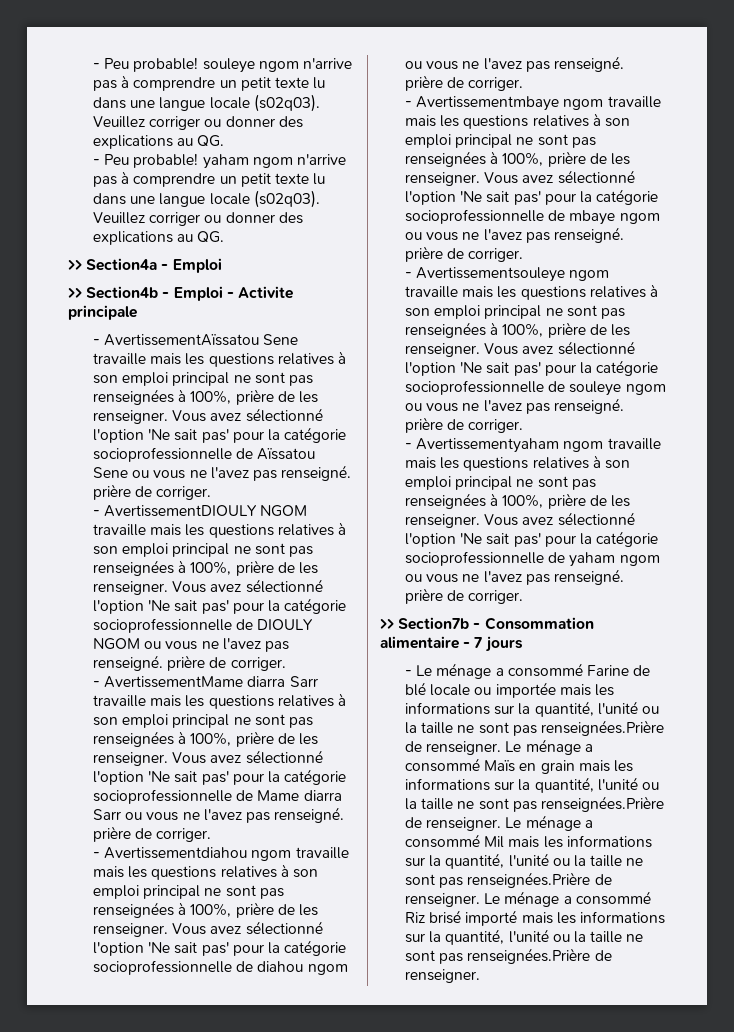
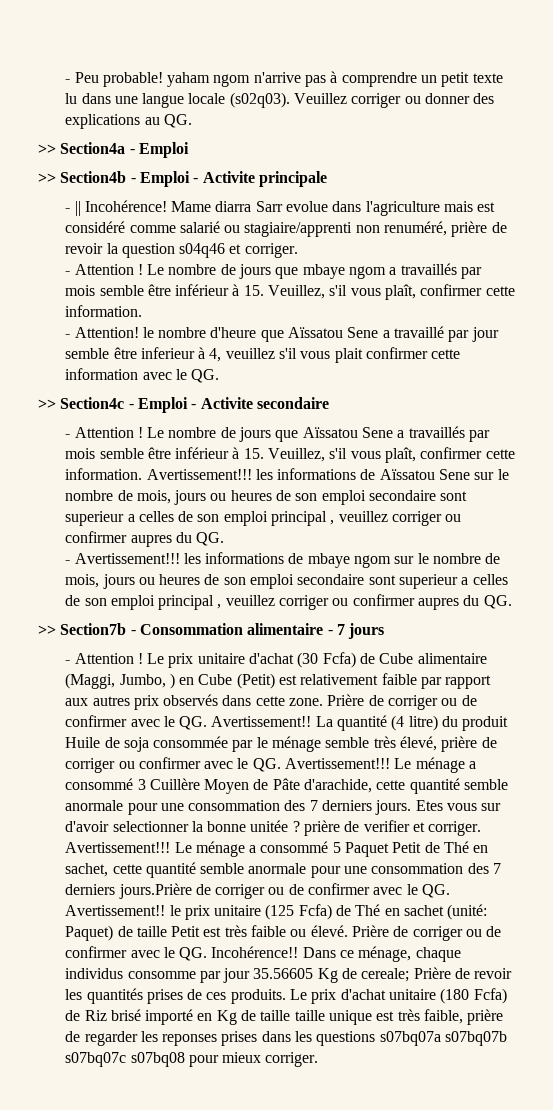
- - Peu probable! souleye ngom n'arrive pas à comprendre un petit texte lu dans une langue locale (s02q03). Veuillez corriger ou donner des explications au QG.
- - AvertissementAïssatou Sene travaille mais les questions relatives à son emploi principal ne sont pas renseignées à 100%, prière de les renseigner. Vous avez sélectionné l'option 'Ne sait pas' pour la catégorie socioprofessionnelle de Aïssatou Sene ou vous ne l'avez pas renseigné. prière de corriger.
- - AvertissementDIOULY NGOM travaille mais les questions relatives à son emploi principal ne sont pas renseignées à 100%, prière de les renseigner. Vous avez sélectionné l'option 'Ne sait pas' pour la catégorie socioprofessionnelle de DIOULY NGOM ou vous ne l'avez pas renseigné. prière de corriger.
- - AvertissementMame diarra Sarr travaille mais les questions relatives à son emploi principal ne sont pas renseignées à 100%, prière de les renseigner. Vous avez sélectionné l'option 'Ne sait pas' pour la catégorie socioprofessionnelle de Mame diarra Sarr ou vous ne l'avez pas renseigné. prière de corriger.
- - Avertissementdiahou ngom travaille mais les questions relatives à son emploi principal ne sont pas renseignées à 100%, prière de les renseigner. Vous avez sélectionné l'option 'Ne sait pas' pour la catégorie socioprofessionnelle de diahou ngom ou vous ne l'avez pas renseigné. prière de corriger.
- - Avertissementmbaye ngom travaille mais les questions relatives à son emploi principal ne sont pas renseignées à 100%, prière de les renseigner. Vous avez sélectionné l'option 'Ne sait pas' pour la catégorie socioprofessionnelle de mbaye ngom ou vous ne l'avez pas renseigné. prière de corriger.
- - Avertissementsouleye ngom travaille mais les questions relatives à son emploi principal ne sont pas renseignées à 100%, prière de les renseigner. Vous avez sélectionné l'option 'Ne sait pas' pour la catégorie socioprofessionnelle de souleye ngom ou vous ne l'avez pas renseigné. prière de corriger.
- - Avertissementyaham ngom travaille mais les questions relatives à son emploi principal ne sont pas renseignées à 100%, prière de les renseigner. Vous avez sélectionné l'option 'Ne sait pas' pour la catégorie socioprofessionnelle de yaham ngom ou vous ne l'avez pas renseigné. prière de corriger.
+ - || Incohérence! Mame diarra Sarr evolue dans l'agriculture mais est considéré comme salarié ou stagiaire/apprenti non renuméré, prière de revoir la question s04q46 et corriger.
+ - Attention ! Le nombre de jours que mbaye ngom a travaillés par mois semble être inférieur à 15. Veuillez, s'il vous plaît, confirmer cette information.
+ - Attention! le nombre d'heure que Aïssatou Sene a travaillé par jour semble être inferieur à 4, veuillez s'il vous plait confirmer cette information avec le QG.
+ >> Section4c - Emploi - Activite secondaire
+ - Attention ! Le nombre de jours que Aïssatou Sene a travaillés par mois semble être inférieur à 15. Veuillez, s'il vous plaît, confirmer cette information. Avertissement!!! les informations de Aïssatou Sene sur le nombre de mois, jours ou heures de son emploi secondaire sont superieur a celles de son emploi principal , veuillez corriger ou confirmer aupres du QG.
+ - Avertissement!!! les informations de mbaye ngom sur le nombre de mois, jours ou heures de son emploi secondaire sont superieur a celles de son emploi principal , veuillez corriger ou confirmer aupres du QG.
- - Le ménage a consommé Farine de blé locale ou importée mais les informations sur la quantité, l'unité ou la taille ne sont pas renseignées.Prière de renseigner. Le ménage a consommé Maïs en grain mais les informations sur la quantité, l'unité ou la taille ne sont pas renseignées.Prière de renseigner. Le ménage a consommé Mil mais les informations sur la quantité, l'unité ou la taille ne sont pas renseignées.Prière de renseigner. Le ménage a consommé Riz brisé importé mais les informations sur la quantité, l'unité ou la taille ne sont pas renseignées.Prière de renseigner.
+ - Attention ! Le prix unitaire d'achat (30 Fcfa) de Cube alimentaire (Maggi, Jumbo, ) en Cube (Petit) est relativement faible par rapport aux autres prix observés dans cette zone. Prière de corriger ou de confirmer avec le QG. Avertissement!! La quantité (4 litre) du produit Huile de soja consommée par le ménage semble très élevé, prière de corriger ou confirmer avec le QG. Avertissement!!! Le ménage a consommé 3 Cuillère Moyen de Pâte d'arachide, cette quantité semble anormale pour une consommation des 7 derniers jours. Etes vous sur d'avoir selectionner la bonne unitée ? prière de verifier et corriger. Avertissement!!! Le ménage a consommé 5 Paquet Petit de Thé en sachet, cette quantité semble anormale pour une consommation des 7 derniers jours.Prière de corriger ou de confirmer avec le QG. Avertissement!! le prix unitaire (125 Fcfa) de Thé en sachet (unité: Paquet) de taille Petit est très faible ou élevé. Prière de corriger ou de confirmer avec le QG. Incohérence!! Dans ce ménage, chaque individus consomme par jour 35.56605 Kg de cereale; Prière de revoir les quantités prises de ces produits. Le prix d'achat unitaire (180 Fcfa) de Riz brisé importé en Kg de taille taille unique est très faible, prière de regarder les reponses prises dans les questions s07bq07a s07bq07b s07bq07c s07bq08 pour mieux corriger.

